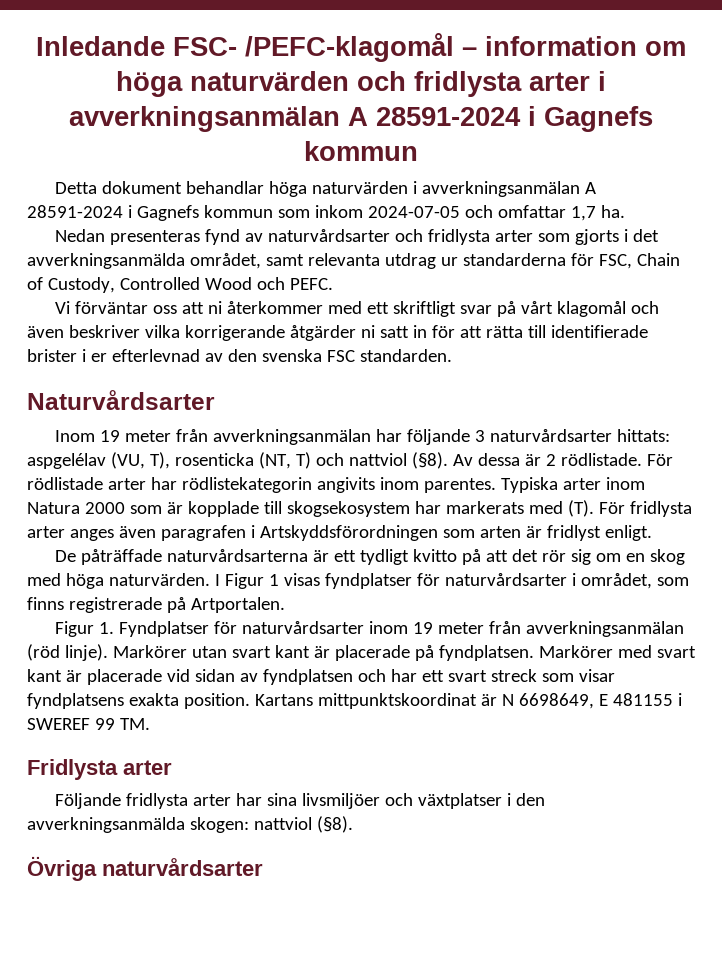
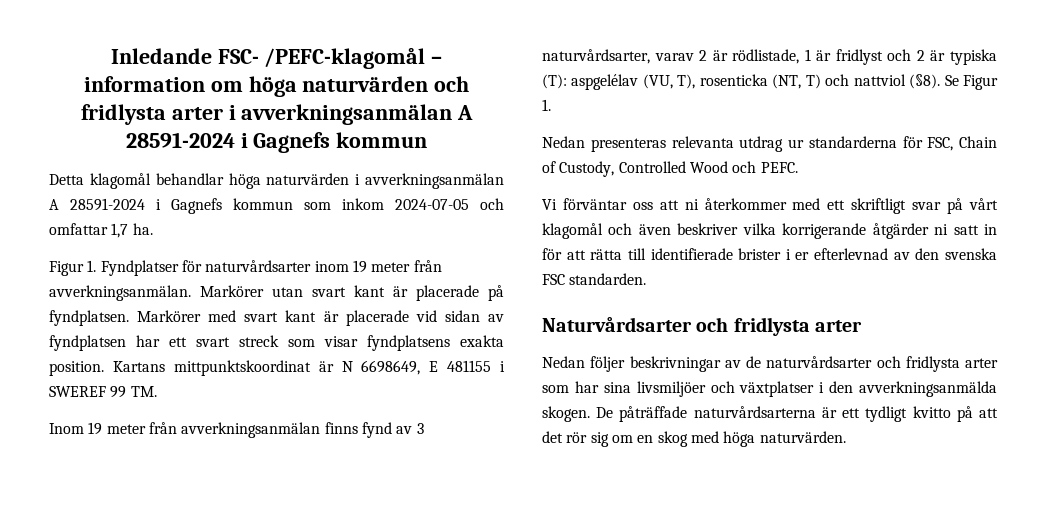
- Detta dokument behandlar höga naturvärden i avverkningsanmälan A 28591-2024 i Gagnefs kommun som inkom 2024-07-05 och omfattar 1,7 ha.
+ Detta klagomål behandlar höga naturvärden i avverkningsanmälan A 28591-2024 i Gagnefs kommun som inkom 2024-07-05 och omfattar 1,7 ha.
- Nedan presenteras fynd av naturvårdsarter och fridlysta arter som gjorts i det avverkningsanmälda området, samt relevanta utdrag ur standarderna för FSC, Chain of Custody, Controlled Wood och PEFC.
+ Figur 1. Fyndplatser för naturvårdsarter inom 19 meter från avverkningsanmälan. Markörer utan svart kant är placerade på fyndplatsen. Markörer med svart kant är placerade vid sidan av fyndplatsen har ett svart streck som visar fyndplatsens exakta position. Kartans mittpunktskoordinat är N 6698649, E 481155 i SWEREF 99 TM.
+ Inom 19 meter från avverkningsanmälan finns fynd av 3 naturvårdsarter, varav 2 är rödlistade, 1 är fridlyst och 2 är typiska (T): aspgelélav (VU, T), rosenticka (NT, T) och nattviol (§8). Se Figur 1.
+ Nedan presenteras relevanta utdrag ur standarderna för FSC, Chain of Custody, Controlled Wood och PEFC.
- Naturvårdsarter
- Inom 19 meter från avverkningsanmälan har följande 3 naturvårdsarter hittats: aspgelélav (VU, T), rosenticka (NT, T) och nattviol (§8). Av dessa är 2 rödlistade. För rödlistade arter har rödlistekategorin angivits inom parentes. Typiska arter inom Natura 2000 som är kopplade till skogsekosystem har markerats med (T). För fridlysta arter anges även paragrafen i Artskyddsförordningen som arten är fridlyst enligt.
- De påträffade naturvårdsarterna är ett tydligt kvitto på att det rör sig om en skog med höga naturvärden. I Figur 1 visas fyndplatser för naturvårdsarter i området, som finns registrerade på Artportalen.
- Figur 1. Fyndplatser för naturvårdsarter inom 19 meter från avverkningsanmälan (röd linje). Markörer utan svart kant är placerade på fyndplatsen. Markörer med svart kant är placerade vid sidan av fyndplatsen och har ett svart streck som visar fyndplatsens exakta position. Kartans mittpunktskoordinat är N 6698649, E 481155 i SWEREF 99 TM.
- Fridlysta arter
- Följande fridlysta arter har sina livsmiljöer och växtplatser i den avverkningsanmälda skogen: nattviol (§8).
- Övriga naturvårdsarter
+ Naturvårdsarter och fridlysta arter
+ Nedan följer beskrivningar av de naturvårdsarter och fridlysta arter som har sina livsmiljöer och växtplatser i den avverkningsanmälda skogen. De påträffade naturvårdsarterna är ett tydligt kvitto på att det rör sig om en skog med höga naturvärden.

